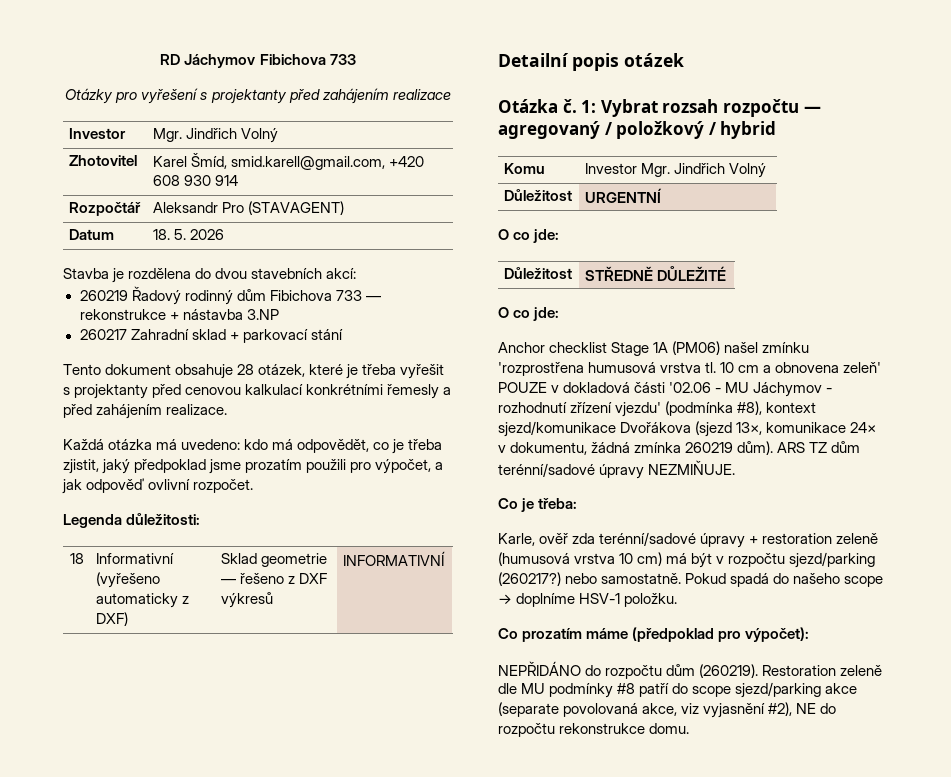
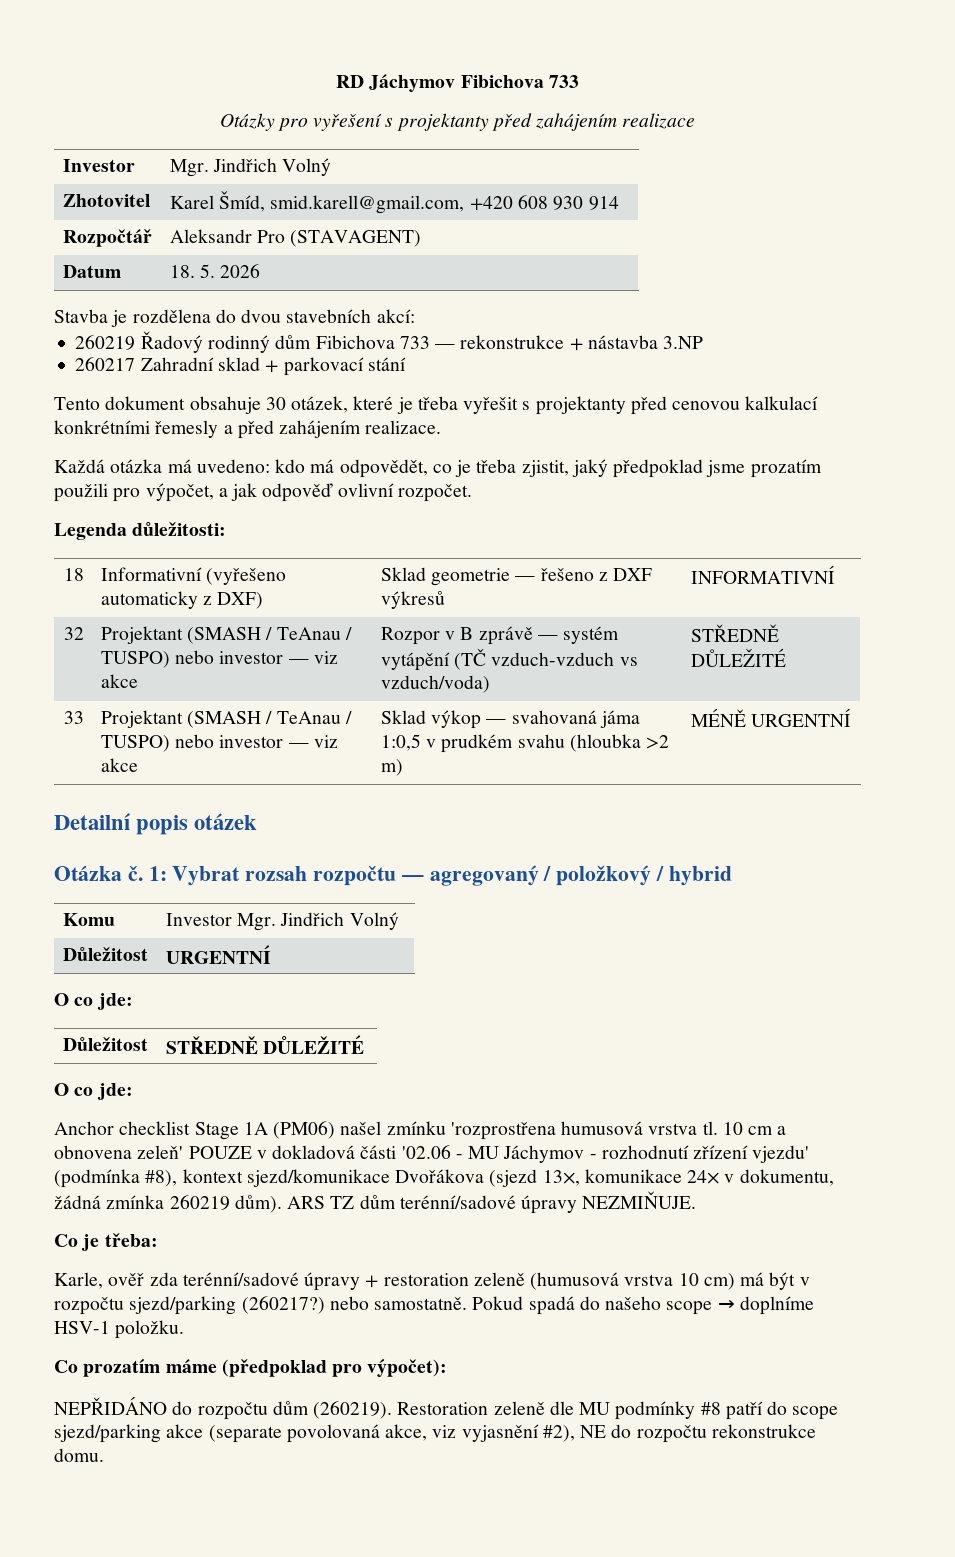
- Tento dokument obsahuje 28 otázek, které je třeba vyřešit s projektanty před cenovou kalkulací konkrétními řemesly a před zahájením realizace.
+ Tento dokument obsahuje 30 otázek, které je třeba vyřešit s projektanty před cenovou kalkulací konkrétními řemesly a před zahájením realizace.
+ 32 | Projektant (SMASH / TeAnau / TUSPO) nebo investor — viz akce | Rozpor v B zprávě — systém vytápění (TČ vzduch-vzduch vs vzduch/voda) | STŘEDNĚ DŮLEŽITÉ
+ 33 | Projektant (SMASH / TeAnau / TUSPO) nebo investor — viz akce | Sklad výkop — svahovaná jáma 1:0,5 v prudkém svahu (hloubka >2 m) | MÉNĚ URGENTNÍ

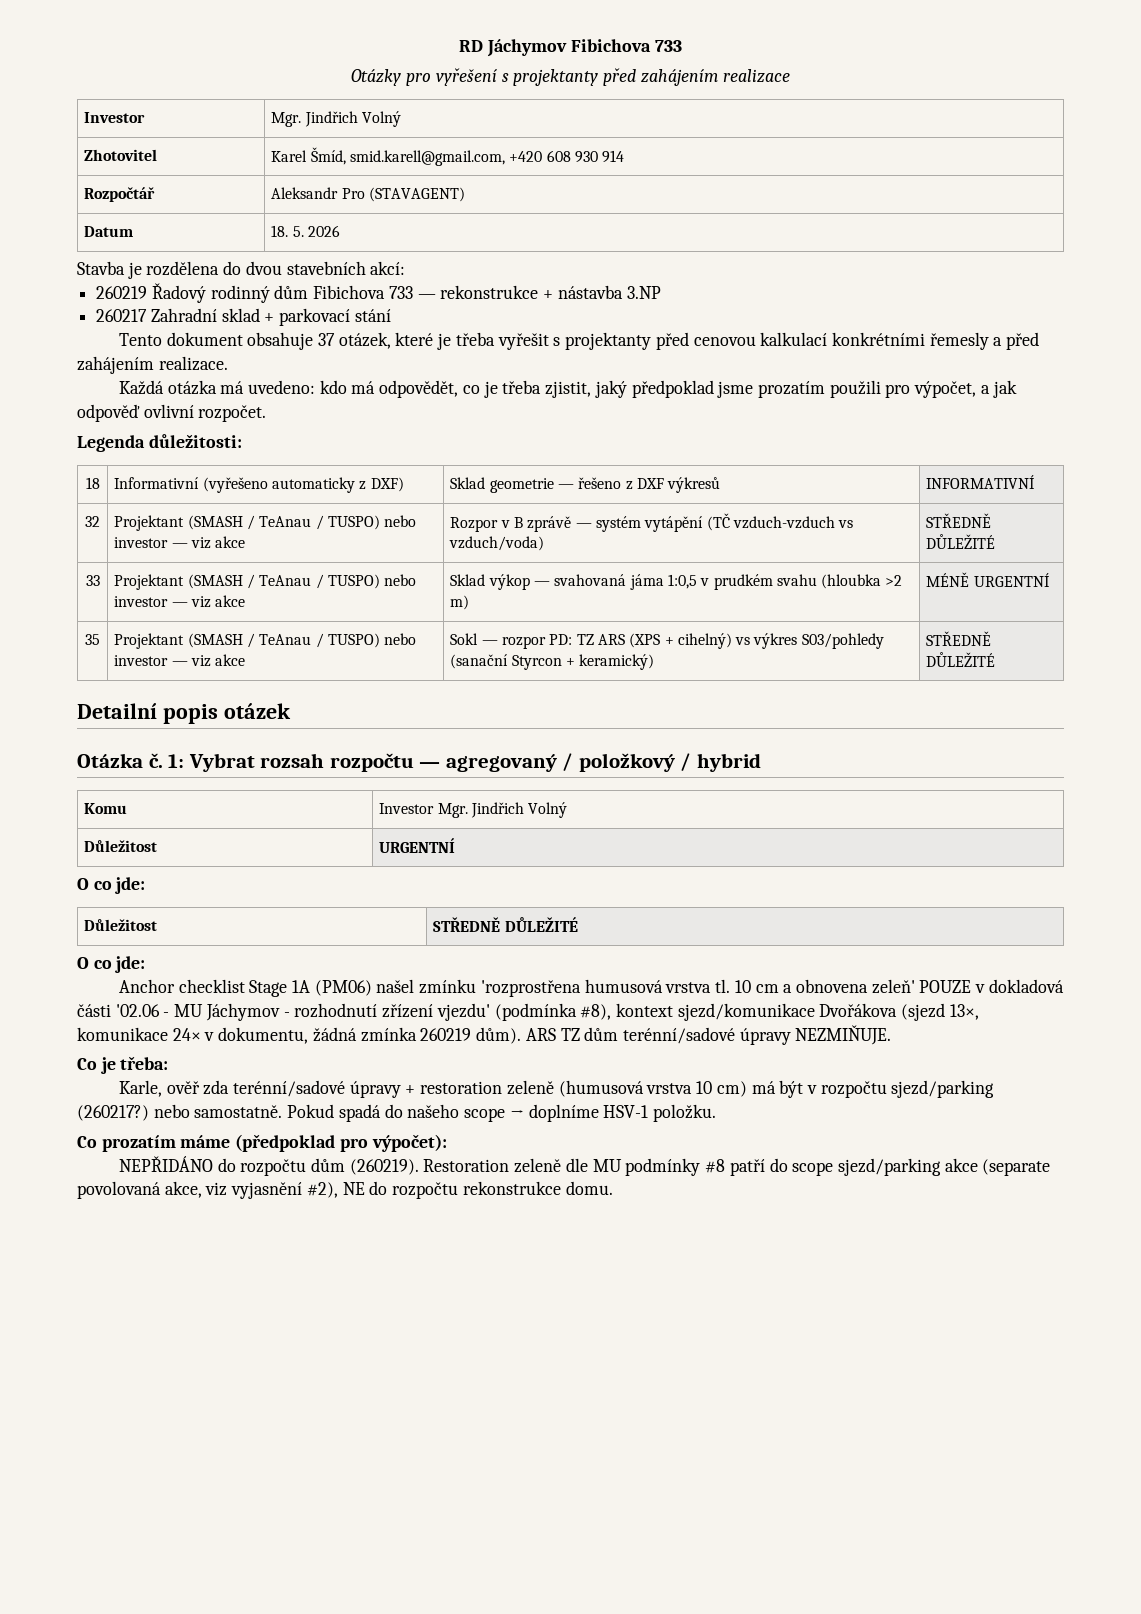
- Tento dokument obsahuje 30 otázek, které je třeba vyřešit s projektanty před cenovou kalkulací konkrétními řemesly a před zahájením realizace.
+ Tento dokument obsahuje 37 otázek, které je třeba vyřešit s projektanty před cenovou kalkulací konkrétními řemesly a před zahájením realizace.
+ 35 | Projektant (SMASH / TeAnau / TUSPO) nebo investor — viz akce | Sokl — rozpor PD: TZ ARS (XPS + cihelný) vs výkres S03/pohledy (sanační Styrcon + keramický) | STŘEDNĚ DŮLEŽITÉ

